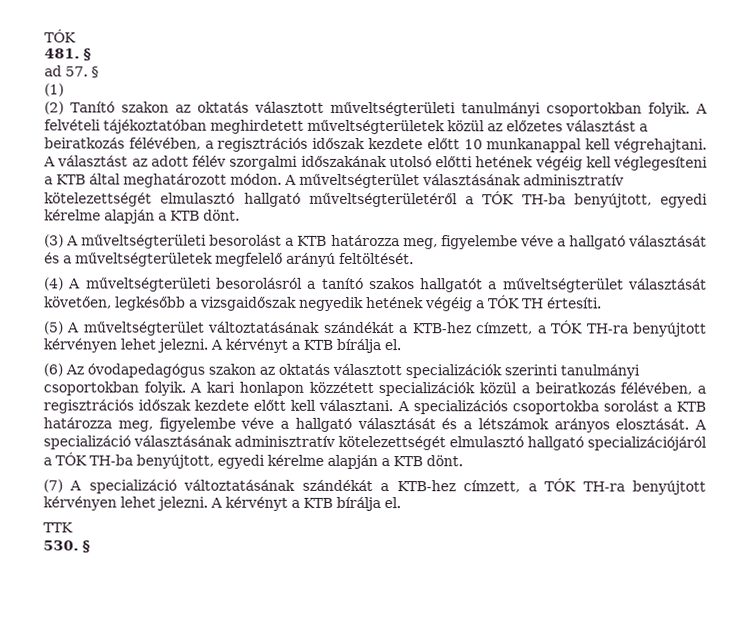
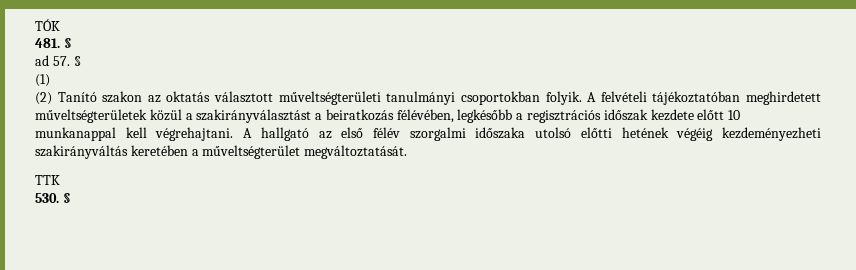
- A felvételi tájékoztatóban meghirdetett műveltségterületek közül az előzetes választást a beiratkozás félévében, a regisztrációs időszak kezdete előtt 10 munkanappal kell végrehajtani.
+ A felvételi tájékoztatóban meghirdetett műveltségterületek közül a szakirányválasztást a beiratkozás félévében, legkésőbb a regisztrációs időszak kezdete előtt 10 munkanappal kell végrehajtani.
- A választást az adott félév szorgalmi időszakának utolsó előtti hetének végéig kell véglegesíteni a KTB által meghatározott módon. A műveltségterület választásának adminisztratív kötelezettségét elmulasztó hallgató műveltségterületéről a TÓK TH-ba benyújtott, egyedi kérelme alapján a KTB dönt.
- (3) A műveltségterületi besorolást a KTB határozza meg, figyelembe véve a hallgató választását és a műveltségterületek megfelelő arányú feltöltését.
- (4) A műveltségterületi besorolásról a tanító szakos hallgatót a műveltségterület választását követően, legkésőbb a vizsgaidőszak negyedik hetének végéig a TÓK TH értesíti.
- (5) A műveltségterület változtatásának szándékát a KTB-hez címzett, a TÓK TH-ra benyújtott kérvényen lehet jelezni. A kérvényt a KTB bírálja el.
- (6) Az óvodapedagógus szakon az oktatás választott specializációk szerinti tanulmányi csoportokban folyik. A kari honlapon közzétett specializációk közül a beiratkozás félévében, a regisztrációs időszak kezdete előtt kell választani. A specializációs csoportokba sorolást a KTB határozza meg, figyelembe véve a hallgató választását és a létszámok arányos elosztását. A specializáció választásának adminisztratív kötelezettségét elmulasztó hallgató specializációjáról a TÓK TH-ba benyújtott, egyedi kérelme alapján a KTB dönt.
- (7) A specializáció változtatásának szándékát a KTB-hez címzett, a TÓK TH-ra benyújtott kérvényen lehet jelezni. A kérvényt a KTB bírálja el.
+ A hallgató az első félév szorgalmi időszaka utolsó előtti hetének végéig kezdeményezheti szakirányváltás keretében a műveltségterület megváltoztatását.

